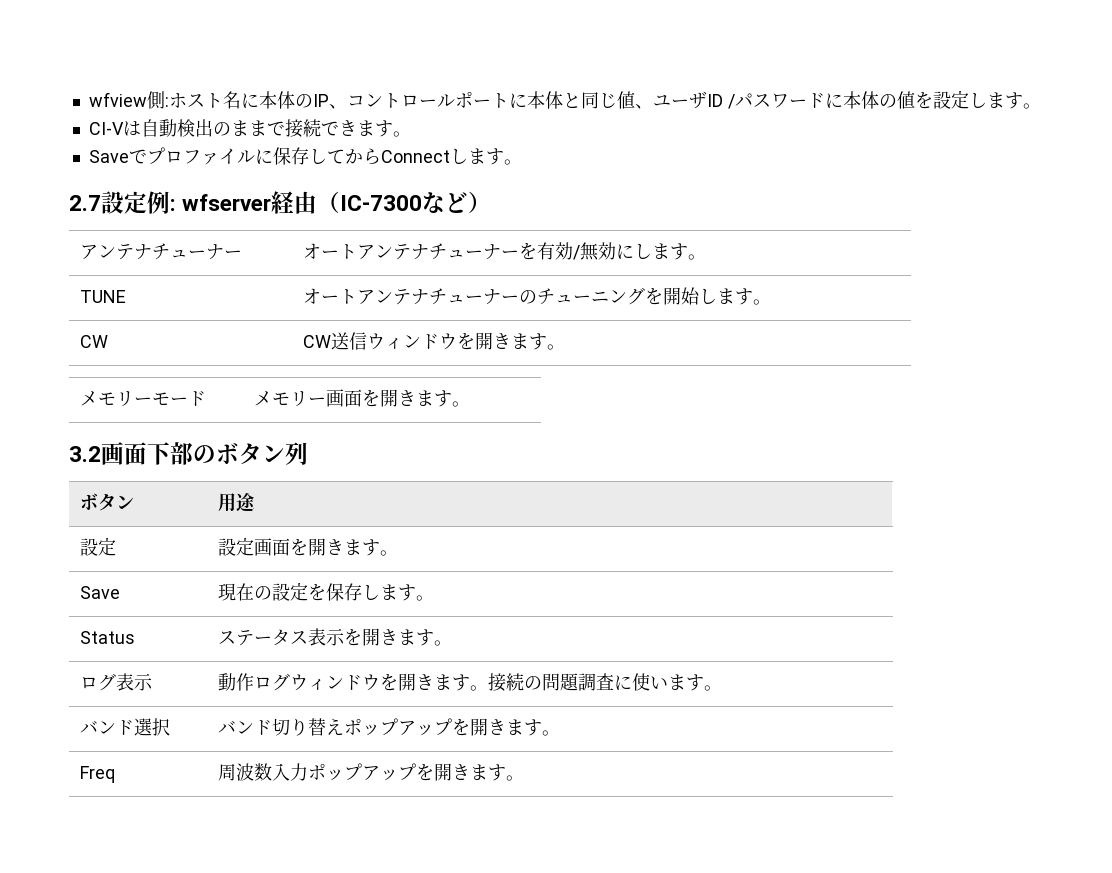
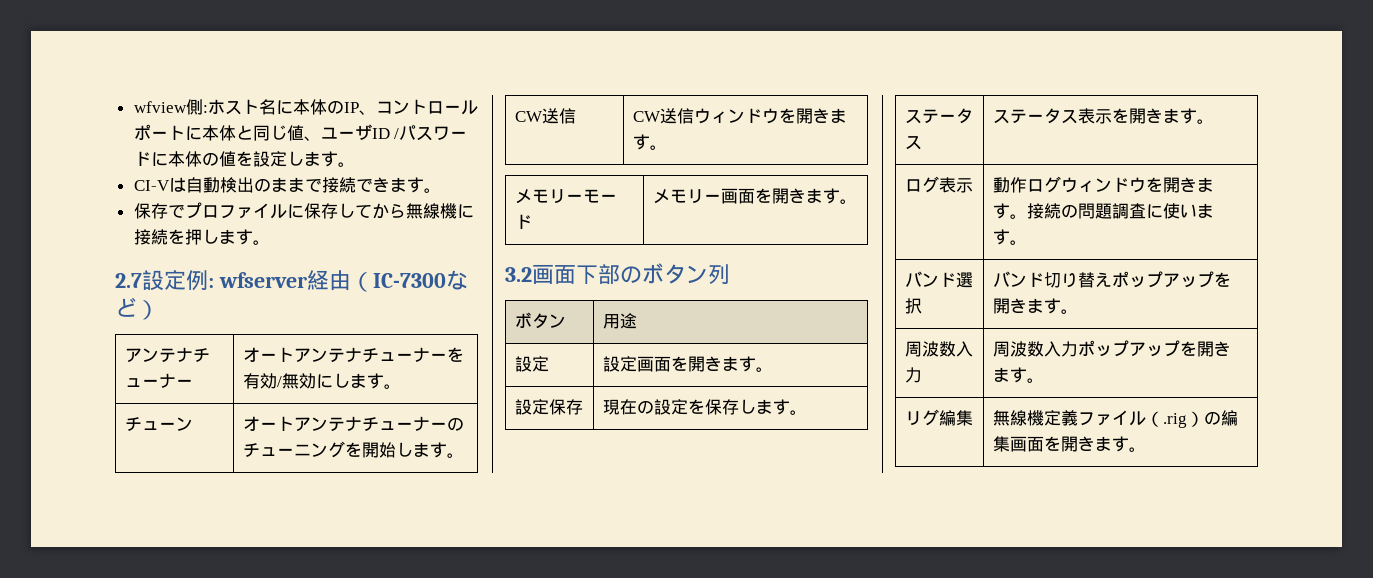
- Saveでプロファイルに保存してからConnectします。
+ 保存でプロファイルに保存してから無線機に接続を押します。
- TUNE | オートアンテナチューナーのチューニングを開始します。
+ チューン | オートアンテナチューナーのチューニングを開始します。
- CW | CW送信ウィンドウを開きます。
+ CW送信 | CW送信ウィンドウを開きます。
- Save | 現在の設定を保存します。
+ 設定保存 | 現在の設定を保存します。
- Status | ステータス表示を開きます。
+ ステータス | ステータス表示を開きます。
- Freq | 周波数入力ポップアップを開きます。
+ 周波数入力 | 周波数入力ポップアップを開きます。
+ リグ編集 | 無線機定義ファイル（.rig）の編集画面を開きます。

